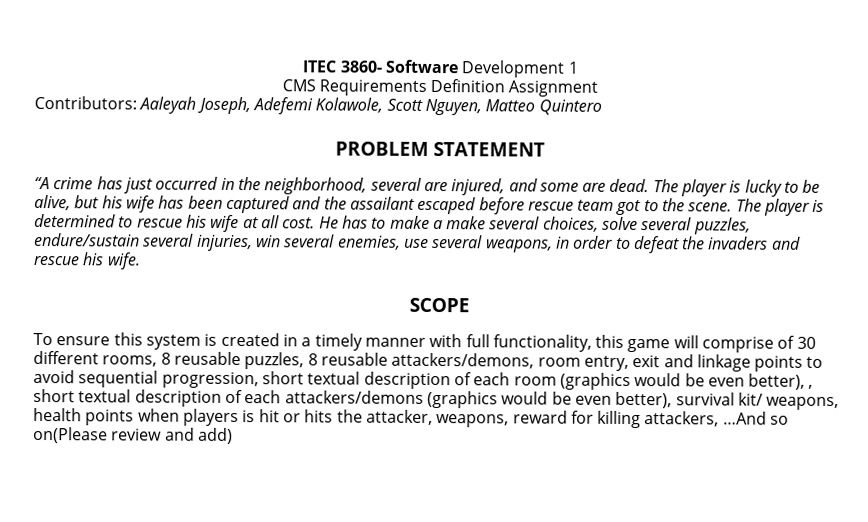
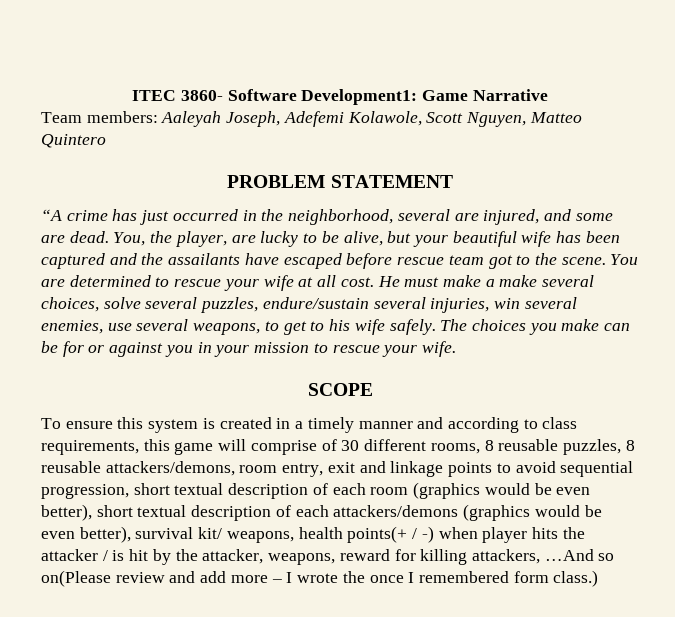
- ITEC 3860- Software Development 1
- CMS Requirements Definition Assignment
- Contributors: Aaleyah Joseph, Adefemi Kolawole, Scott Nguyen, Matteo Quintero
+ ITEC 3860- Software Development1: Game Narrative
+ Team members: Aaleyah Joseph, Adefemi Kolawole, Scott Nguyen, Matteo Quintero
- The player is lucky to be alive, but his wife has been captured and the assailant escaped before rescue team got to the scene.
+ You, the player, are lucky to be alive, but your beautiful wife has been captured and the assailants have escaped before rescue team got to the scene.
- The player is determined to rescue his wife at all cost.
+ You are determined to rescue your wife at all cost.
- He has to make a make several choices, solve several puzzles, endure/sustain several injuries, win several enemies, use several weapons, in order to defeat the invaders and rescue his wife.
+ He must make a make several choices, solve several puzzles, endure/sustain several injuries, win several enemies, use several weapons, to get to his wife safely. The choices you make can be for or against you in your mission to rescue your wife.
- To ensure this system is created in a timely manner with full functionality, this game will comprise of 30 different rooms, 8 reusable puzzles, 8 reusable attackers/demons, room entry, exit and linkage points to avoid sequential progression, short textual description of each room (graphics would be even better), , short textual description of each attackers/demons (graphics would be even better), survival kit/ weapons, health points when players is hit or hits the attacker, weapons, reward for killing attackers, …And so on(Please review and add)
+ To ensure this system is created in a timely manner and according to class requirements, this game will comprise of 30 different rooms, 8 reusable puzzles, 8 reusable attackers/demons, room entry, exit and linkage points to avoid sequential progression, short textual description of each room (graphics would be even better), short textual description of each attackers/demons (graphics would be even better), survival kit/ weapons, health points(+ / -) when player hits the attacker / is hit by the attacker, weapons, reward for killing attackers, …And so on(Please review and add more – I wrote the once I remembered form class.)

